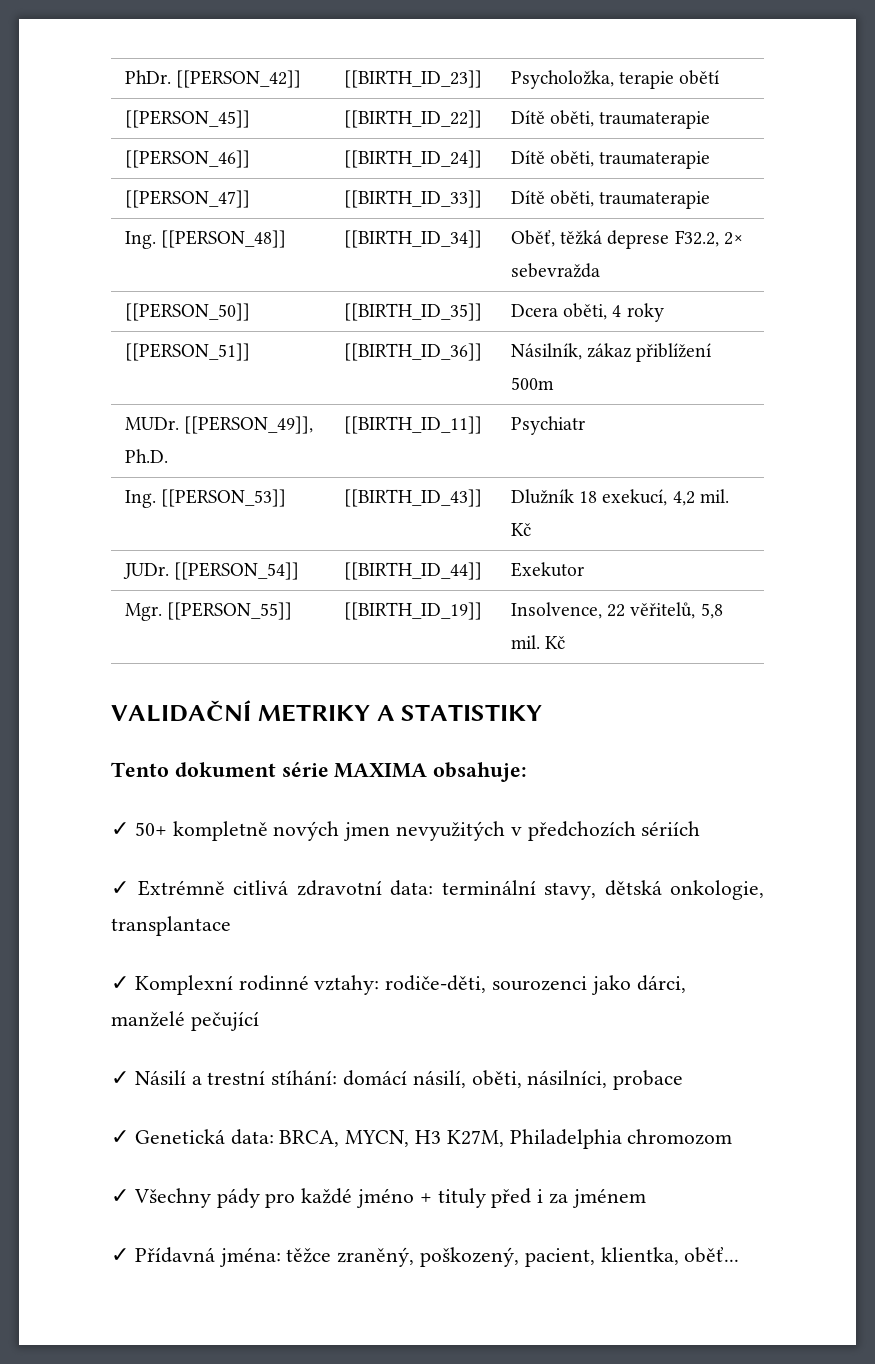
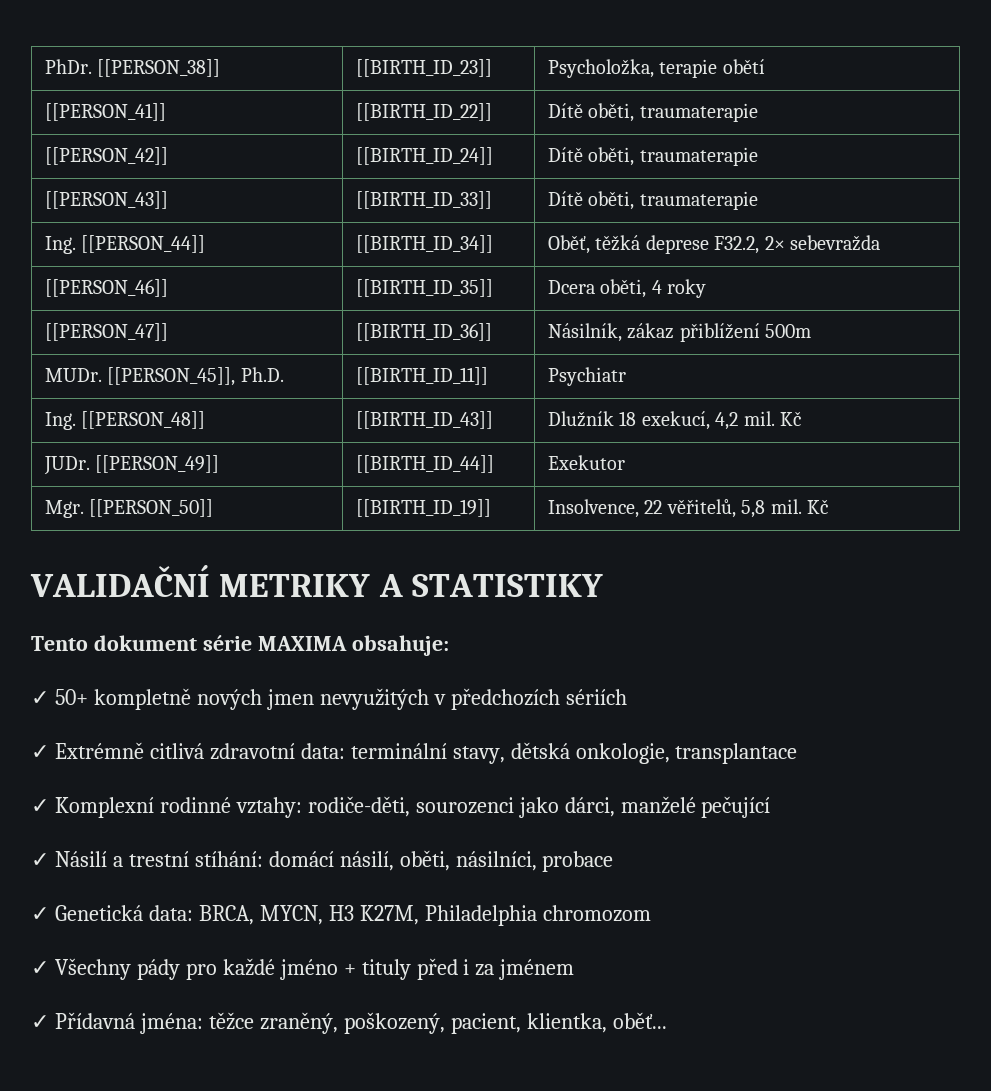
- PhDr. [[PERSON_42]] | [[BIRTH_ID_23]] | Psycholožka, terapie obětí
+ PhDr. [[PERSON_38]] | [[BIRTH_ID_23]] | Psycholožka, terapie obětí
- [[PERSON_45]] | [[BIRTH_ID_22]] | Dítě oběti, traumaterapie
+ [[PERSON_41]] | [[BIRTH_ID_22]] | Dítě oběti, traumaterapie
- [[PERSON_46]] | [[BIRTH_ID_24]] | Dítě oběti, traumaterapie
+ [[PERSON_42]] | [[BIRTH_ID_24]] | Dítě oběti, traumaterapie
- [[PERSON_47]] | [[BIRTH_ID_33]] | Dítě oběti, traumaterapie
+ [[PERSON_43]] | [[BIRTH_ID_33]] | Dítě oběti, traumaterapie
- Ing. [[PERSON_48]] | [[BIRTH_ID_34]] | Oběť, těžká deprese F32.2, 2× sebevražda
+ Ing. [[PERSON_44]] | [[BIRTH_ID_34]] | Oběť, těžká deprese F32.2, 2× sebevražda
- [[PERSON_50]] | [[BIRTH_ID_35]] | Dcera oběti, 4 roky
+ [[PERSON_46]] | [[BIRTH_ID_35]] | Dcera oběti, 4 roky
- [[PERSON_51]] | [[BIRTH_ID_36]] | Násilník, zákaz přiblížení 500m
+ [[PERSON_47]] | [[BIRTH_ID_36]] | Násilník, zákaz přiblížení 500m
- MUDr. [[PERSON_49]], Ph.D. | [[BIRTH_ID_11]] | Psychiatr
+ MUDr. [[PERSON_45]], Ph.D. | [[BIRTH_ID_11]] | Psychiatr
- Ing. [[PERSON_53]] | [[BIRTH_ID_43]] | Dlužník 18 exekucí, 4,2 mil. Kč
+ Ing. [[PERSON_48]] | [[BIRTH_ID_43]] | Dlužník 18 exekucí, 4,2 mil. Kč
- JUDr. [[PERSON_54]] | [[BIRTH_ID_44]] | Exekutor
+ JUDr. [[PERSON_49]] | [[BIRTH_ID_44]] | Exekutor
- Mgr. [[PERSON_55]] | [[BIRTH_ID_19]] | Insolvence, 22 věřitelů, 5,8 mil. Kč
+ Mgr. [[PERSON_50]] | [[BIRTH_ID_19]] | Insolvence, 22 věřitelů, 5,8 mil. Kč

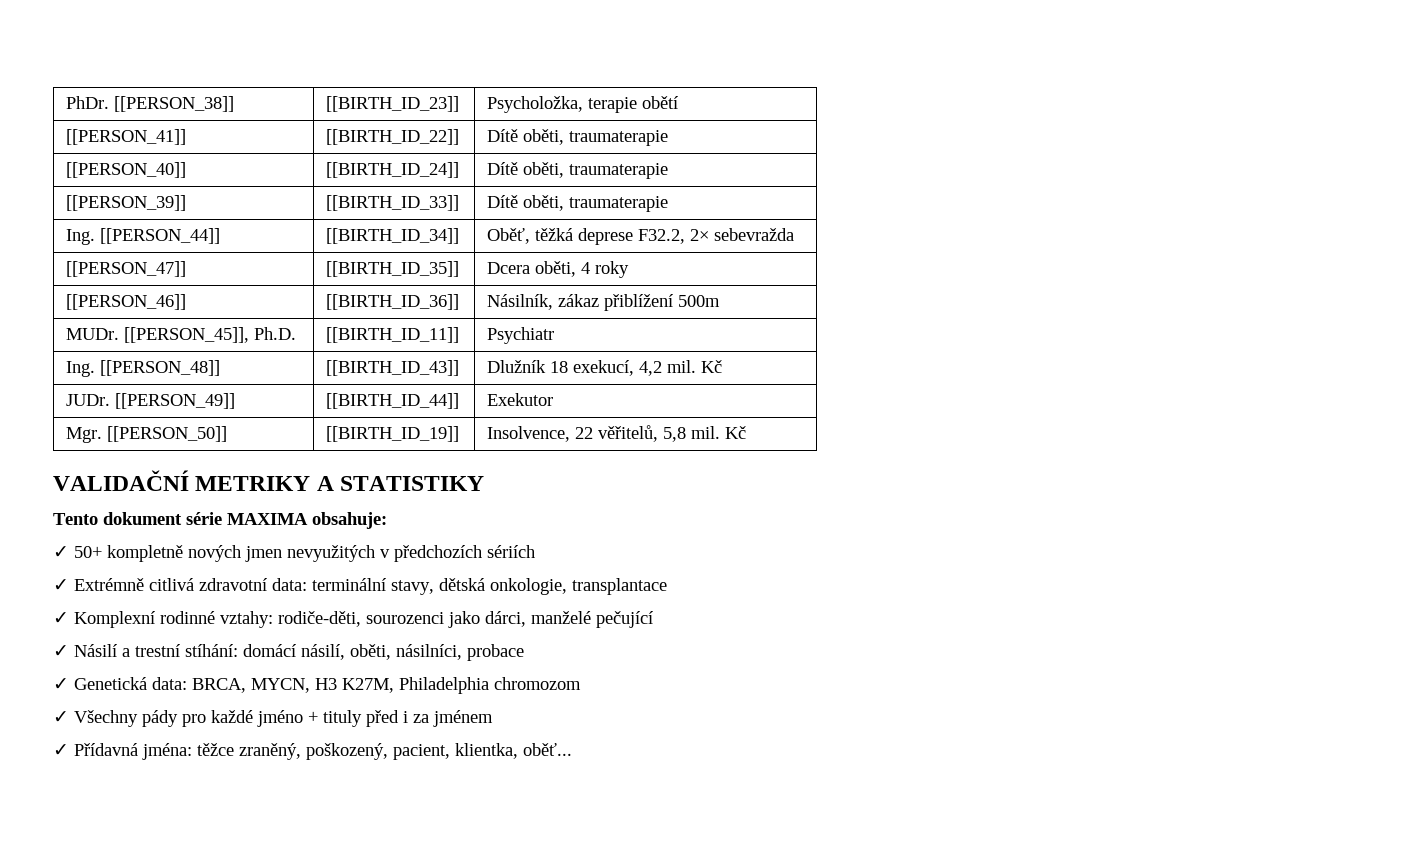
- [[PERSON_42]] | [[BIRTH_ID_24]] | Dítě oběti, traumaterapie
+ [[PERSON_40]] | [[BIRTH_ID_24]] | Dítě oběti, traumaterapie
- [[PERSON_43]] | [[BIRTH_ID_33]] | Dítě oběti, traumaterapie
+ [[PERSON_39]] | [[BIRTH_ID_33]] | Dítě oběti, traumaterapie
- [[PERSON_46]] | [[BIRTH_ID_35]] | Dcera oběti, 4 roky
+ [[PERSON_47]] | [[BIRTH_ID_35]] | Dcera oběti, 4 roky
- [[PERSON_47]] | [[BIRTH_ID_36]] | Násilník, zákaz přiblížení 500m
+ [[PERSON_46]] | [[BIRTH_ID_36]] | Násilník, zákaz přiblížení 500m

